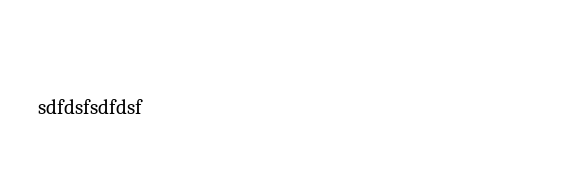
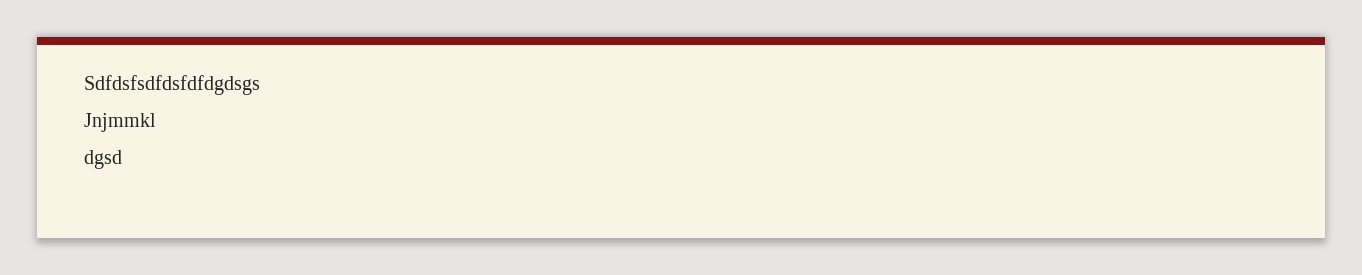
- sdfdsfsdfdsf
+ Sdfdsfsdfdsfdfdgdsgs
+ Jnjmmkl
+ dgsd

